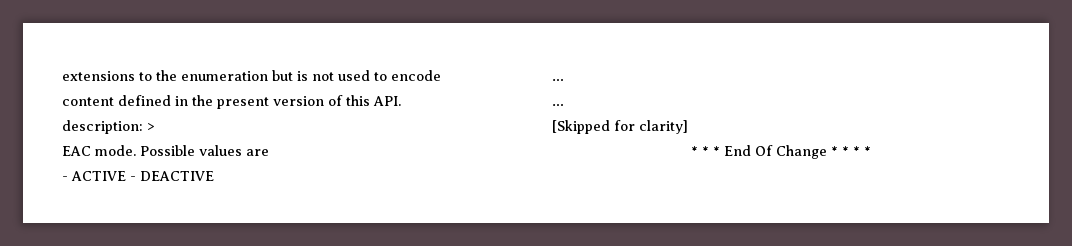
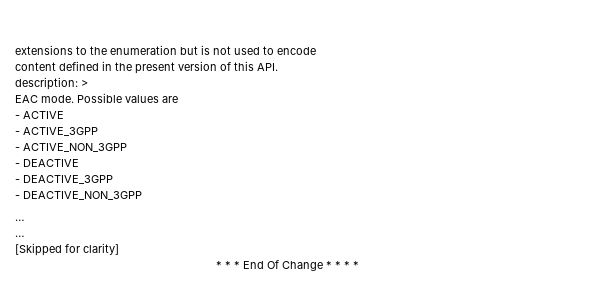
- - ACTIVE - DEACTIVE
+ - ACTIVE
+ - ACTIVE_3GPP
+ - ACTIVE_NON_3GPP
+ - DEACTIVE
+ - DEACTIVE_3GPP
+ - DEACTIVE_NON_3GPP

